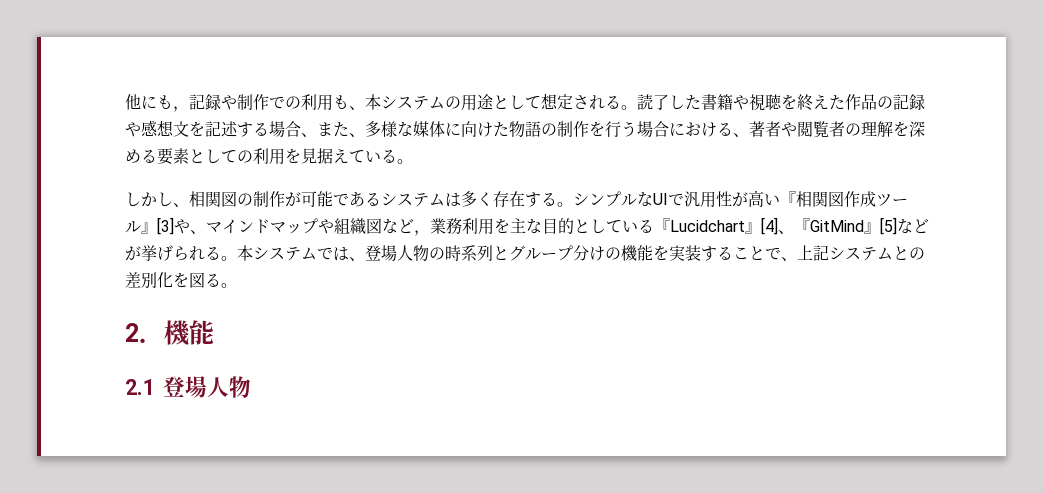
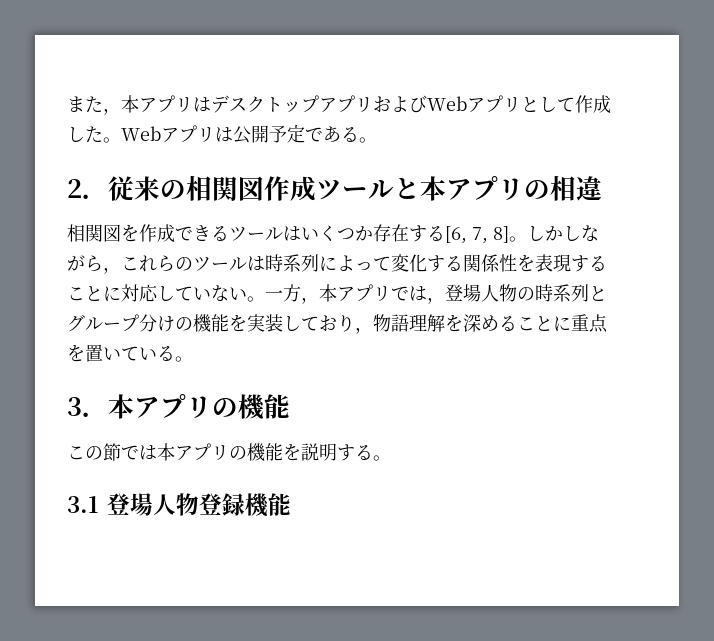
- 他にも，記録や制作での利用も、本システムの用途として想定される。読了した書籍や視聴を終えた作品の記録や感想文を記述する場合、また、多様な媒体に向けた物語の制作を行う場合における、著者や閲覧者の理解を深める要素としての利用を見据えている。
- しかし、相関図の制作が可能であるシステムは多く存在する。シンプルなUIで汎用性が高い『相関図作成ツール』[3]や、マインドマップや組織図など，業務利用を主な目的としている『Lucidchart』[4]、『GitMind』[5]などが挙げられる。本システムでは、登場人物の時系列とグループ分けの機能を実装することで、上記システムとの差別化を図る。
- 2．機能
- 2.1登場人物
+ また，本アプリはデスクトップアプリおよびWebアプリとして作成した。Webアプリは公開予定である。
+ 2．従来の相関図作成ツールと本アプリの相違
+ 相関図を作成できるツールはいくつか存在する[6, 7, 8]。しかしながら，これらのツールは時系列によって変化する関係性を表現することに対応していない。一方，本アプリでは，登場人物の時系列とグループ分けの機能を実装しており，物語理解を深めることに重点を置いている。
+ 3．本アプリの機能
+ この節では本アプリの機能を説明する。
+ 3.1登場人物登録機能

